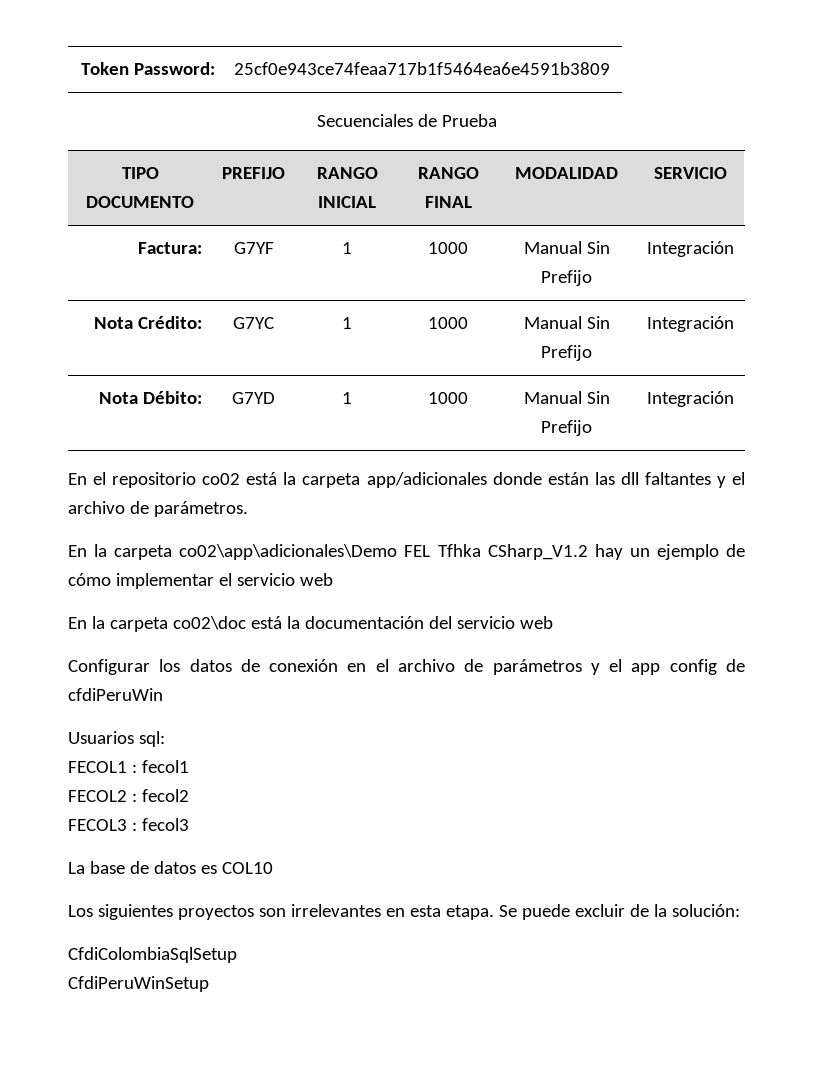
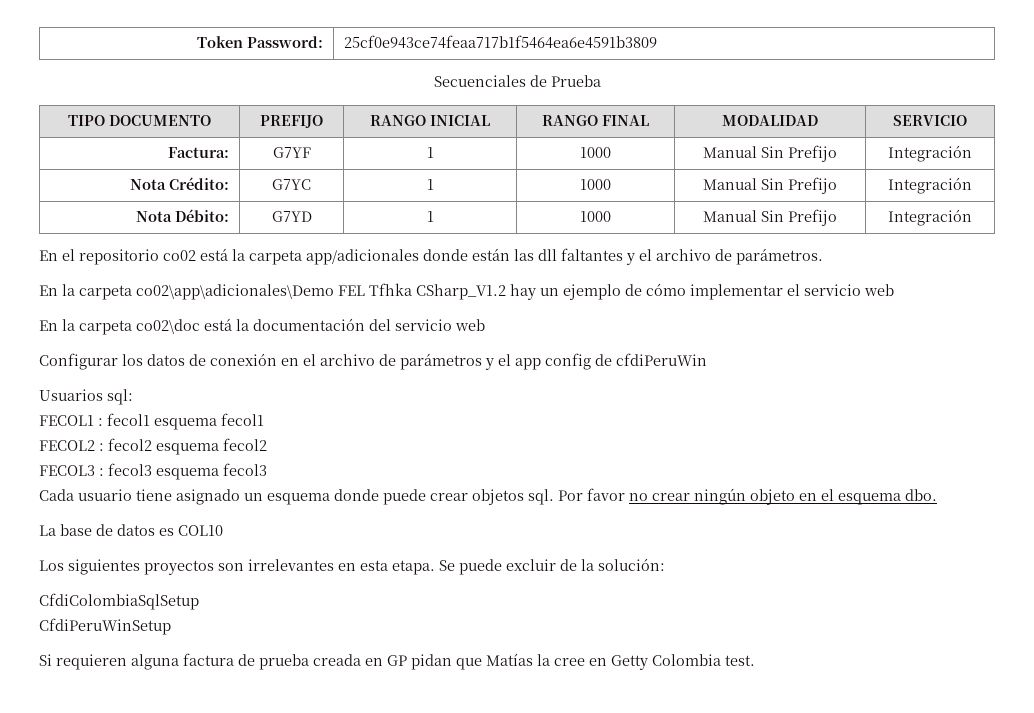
- FECOL1 : fecol1
+ FECOL1 : fecol1 esquema fecol1
- FECOL2 : fecol2
+ FECOL2 : fecol2 esquema fecol2
- FECOL3 : fecol3
+ FECOL3 : fecol3 esquema fecol3
+ Cada usuario tiene asignado un esquema donde puede crear objetos sql. Por favor no crear ningún objeto en el esquema dbo.
+ Si requieren alguna factura de prueba creada en GP pidan que Matías la cree en Getty Colombia test.

